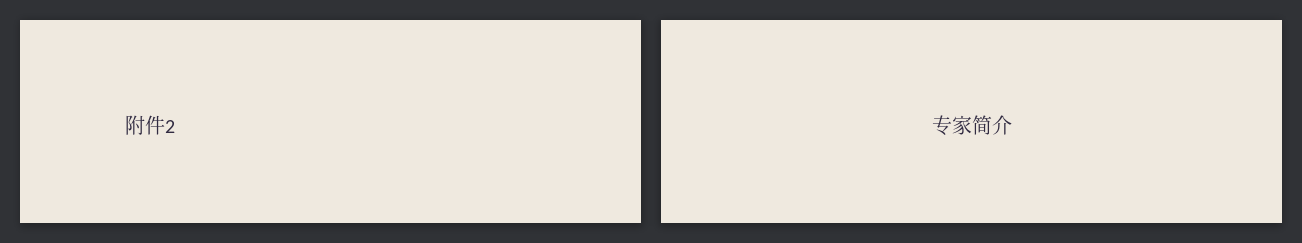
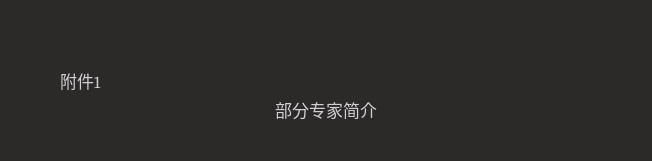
- 附件2
- 专家简介
+ 附件1
+ 部分专家简介

